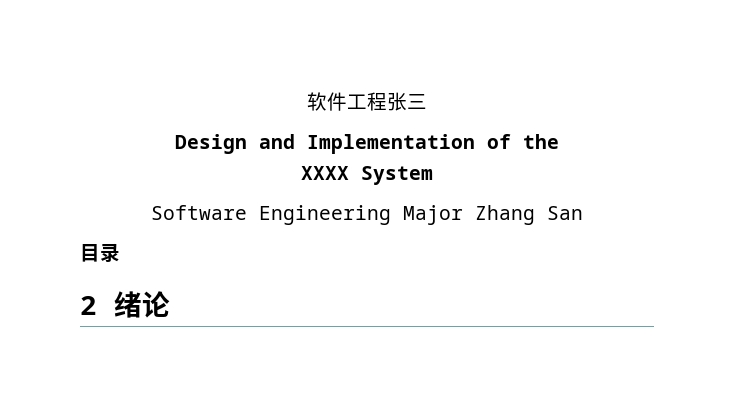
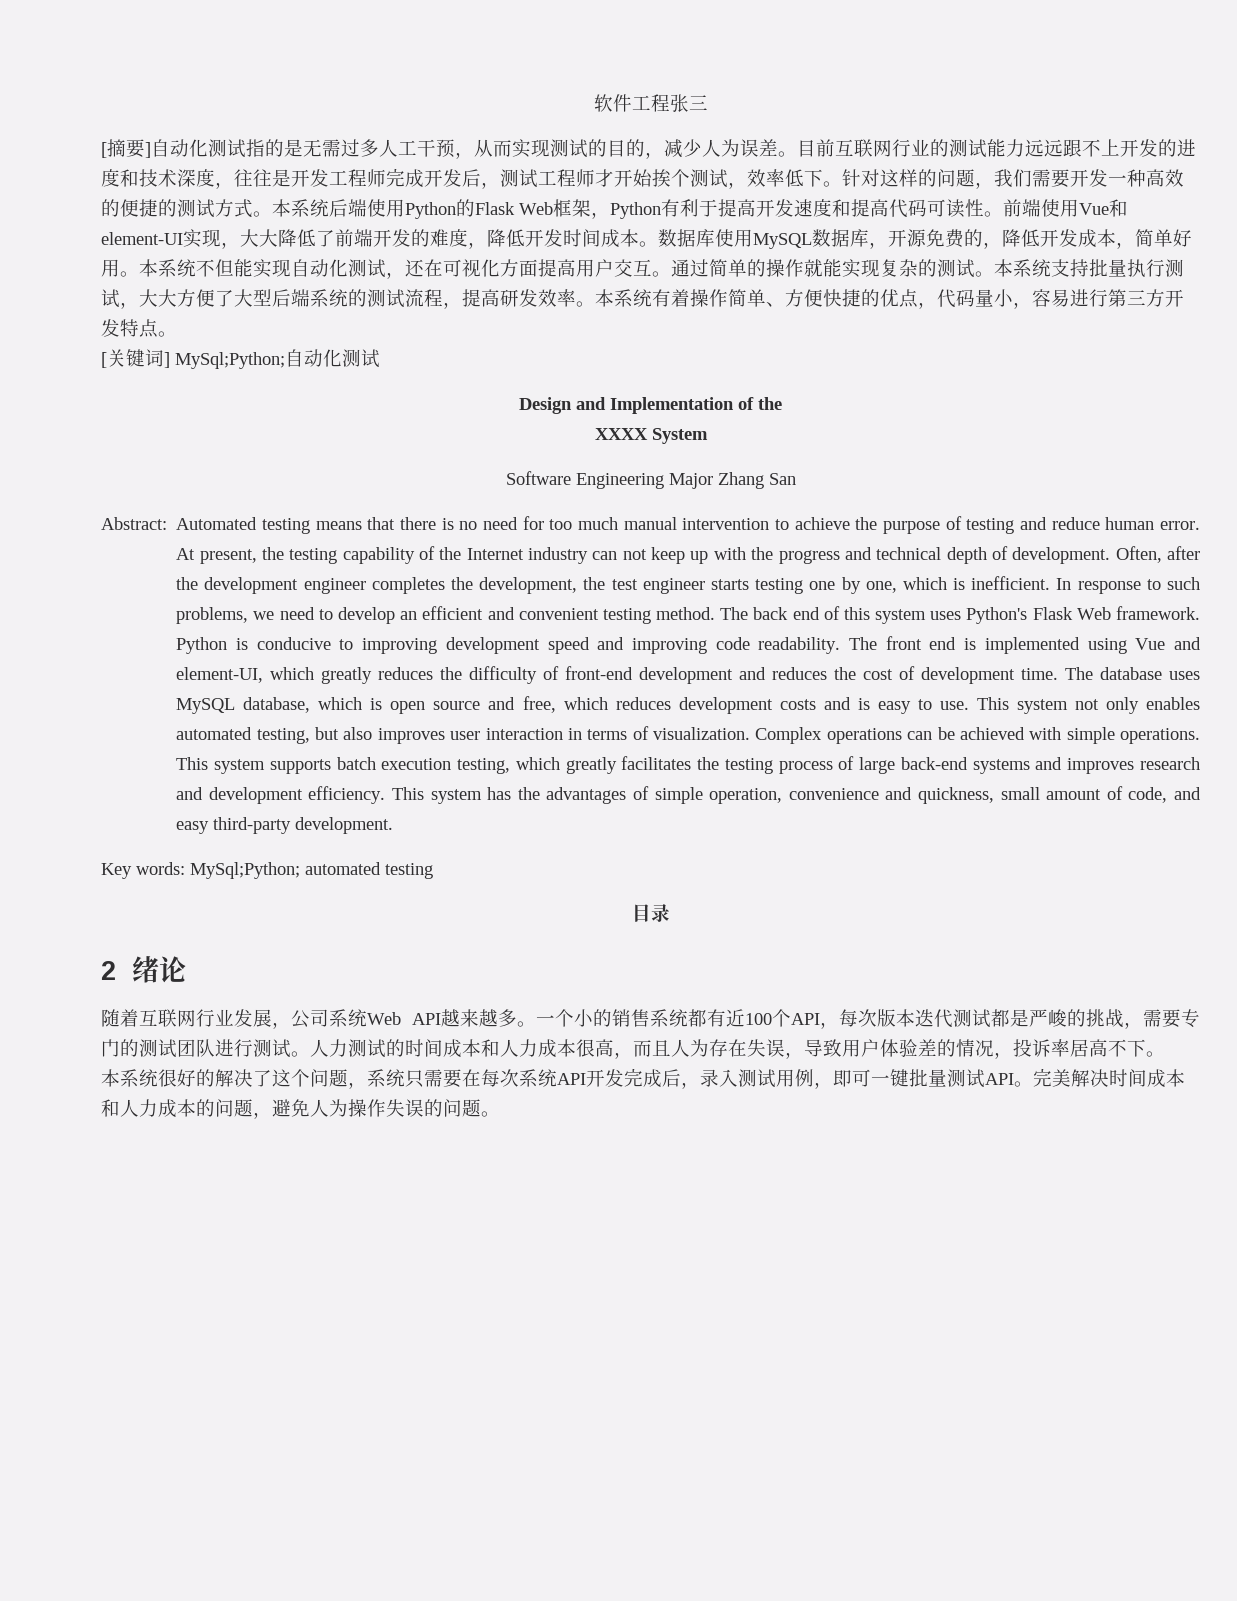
+ [摘要]自动化测试指的是无需过多人工干预，从而实现测试的目的，减少人为误差。目前互联网行业的测试能力远远跟不上开发的进度和技术深度，往往是开发工程师完成开发后，测试工程师才开始挨个测试，效率低下。针对这样的问题，我们需要开发一种高效的便捷的测试方式。本系统后端使用Python的Flask Web框架，Python有利于提高开发速度和提高代码可读性。前端使用Vue和element-UI实现，大大降低了前端开发的难度，降低开发时间成本。数据库使用MySQL数据库，开源免费的，降低开发成本，简单好用。本系统不但能实现自动化测试，还在可视化方面提高用户交互。通过简单的操作就能实现复杂的测试。本系统支持批量执行测试，大大方便了大型后端系统的测试流程，提高研发效率。本系统有着操作简单、方便快捷的优点，代码量小，容易进行第三方开发特点。
+ [关键词] MySql;Python;自动化测试
+ Abstract: Automated testing means that there is no need for too much manual intervention to achieve the purpose of testing and reduce human error. At present, the testing capability of the Internet industry can not keep up with the progress and technical depth of development. Often, after the development engineer completes the development, the test engineer starts testing one by one, which is inefficient. In response to such problems, we need to develop an efficient and convenient testing method. The back end of this system uses Python's Flask Web framework. Python is conducive to improving development speed and improving code readability. The front end is implemented using Vue and element-UI, which greatly reduces the difficulty of front-end development and reduces the cost of development time. The database uses MySQL database, which is open source and free, which reduces development costs and is easy to use. This system not only enables automated testing, but also improves user interaction in terms of visualization. Complex operations can be achieved with simple operations. This system supports batch execution testing, which greatly facilitates the testing process of large back-end systems and improves research and development efficiency. This system has the advantages of simple operation, convenience and quickness, small amount of code, and easy third-party development.
+ Key words: MySql;Python; automated testing
  目录
  2绪论
+ 随着互联网行业发展，公司系统Web API越来越多。一个小的销售系统都有近100个API，每次版本迭代测试都是严峻的挑战，需要专门的测试团队进行测试。人力测试的时间成本和人力成本很高，而且人为存在失误，导致用户体验差的情况，投诉率居高不下。
+ 本系统很好的解决了这个问题，系统只需要在每次系统API开发完成后，录入测试用例，即可一键批量测试API。完美解决时间成本和人力成本的问题，避免人为操作失误的问题。

